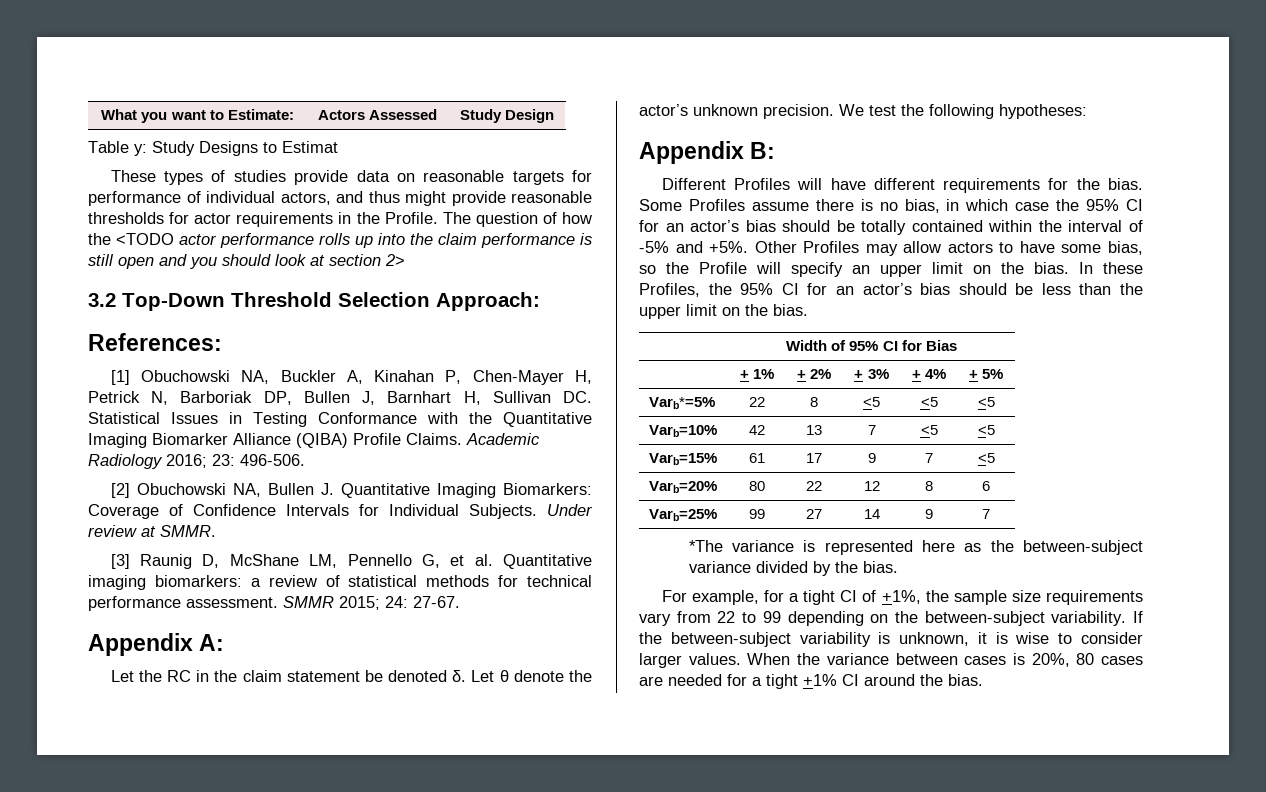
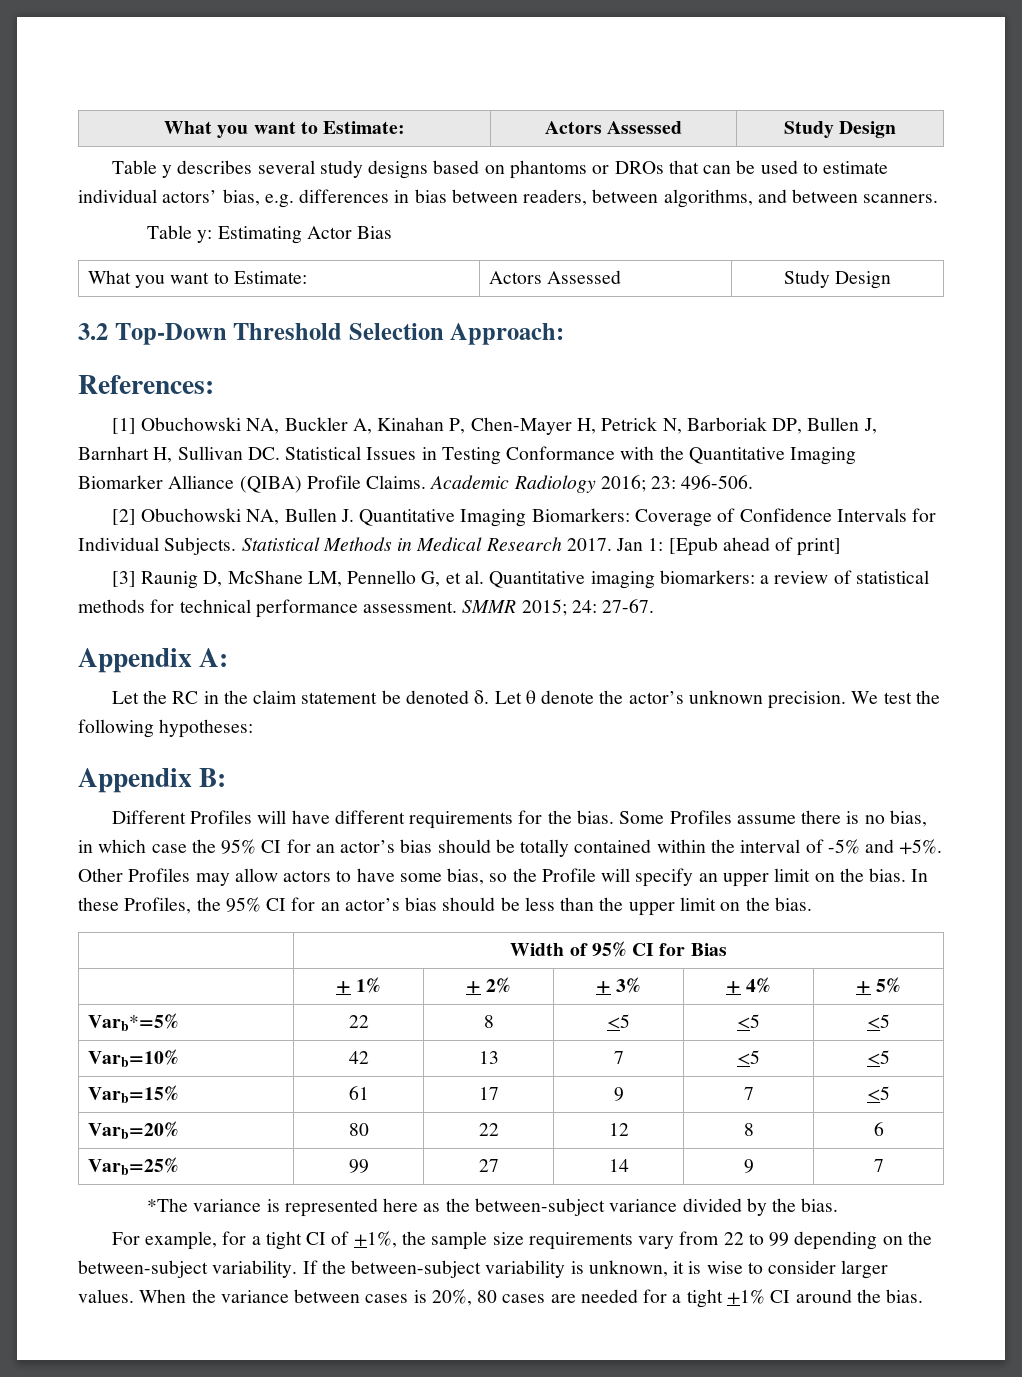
- Table y: Study Designs to Estimat
- These types of studies provide data on reasonable targets for performance of individual actors, and thus might provide reasonable thresholds for actor requirements in the Profile. The question of how the <TODO actor performance rolls up into the claim performance is still open and you should look at section 2>
+ Table y describes several study designs based on phantoms or DROs that can be used to estimate individual actors’ bias, e.g. differences in bias between readers, between algorithms, and between scanners.
+ Table y: Estimating Actor Bias
+ What you want to Estimate: | Actors Assessed | Study Design
- Under review at SMMR.
+ Statistical Methods in Medical Research 2017. Jan 1: [Epub ahead of print]

